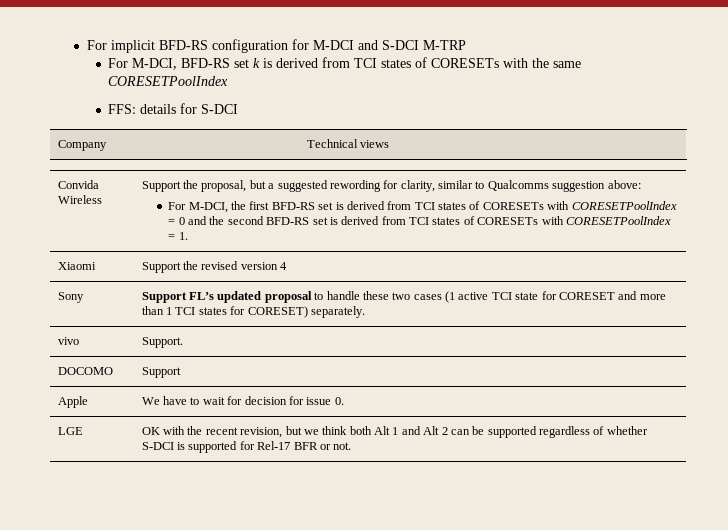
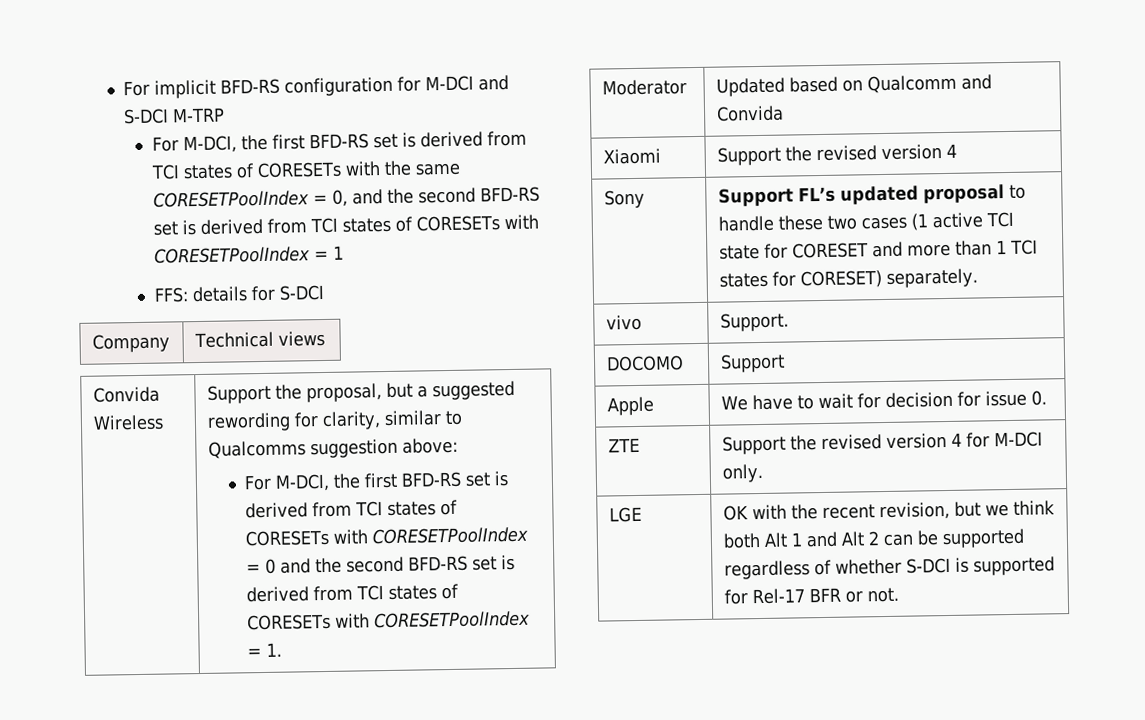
- For M-DCI, BFD-RS set k is derived from TCI states of CORESETs with the same CORESETPoolIndex
+ For M-DCI, the first BFD-RS set is derived from TCI states of CORESETs with the same CORESETPoolIndex = 0, and the second BFD-RS set is derived from TCI states of CORESETs with CORESETPoolIndex = 1
+ Moderator | Updated based on Qualcomm and Convida
+ ZTE | Support the revised version 4 for M-DCI only.

